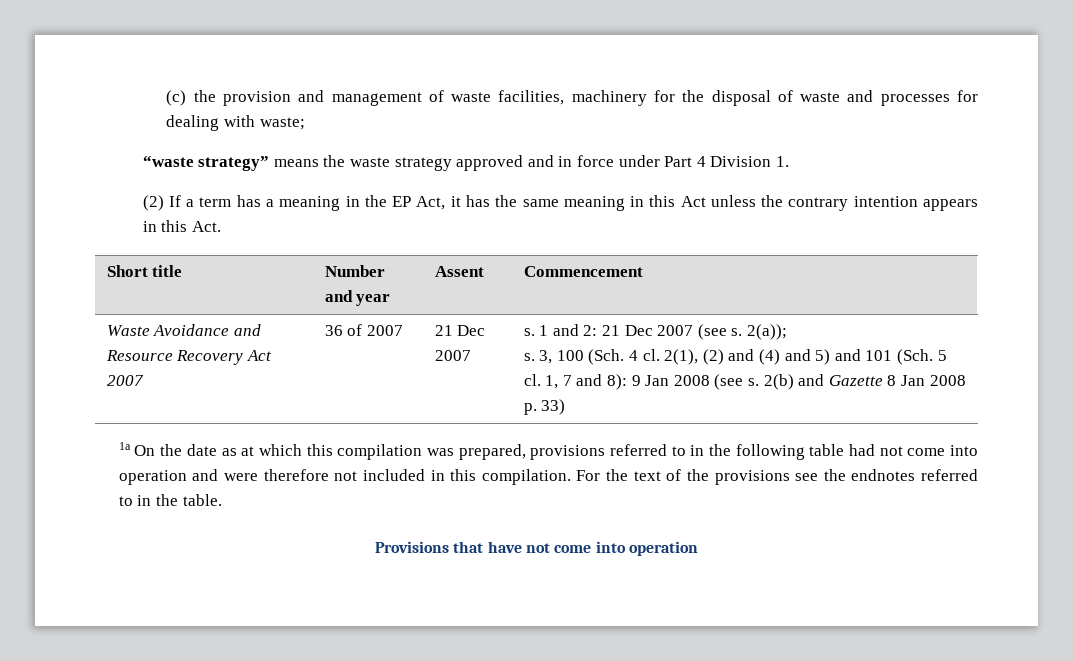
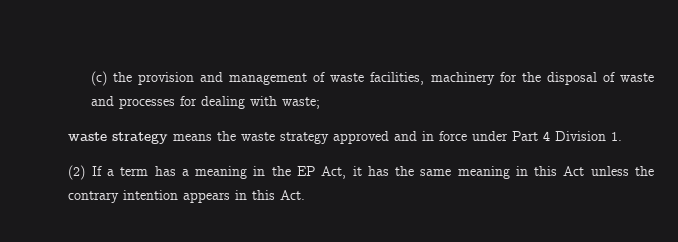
- “waste strategy” means the waste strategy approved and in force under Part 4 Division 1.
+ waste strategy means the waste strategy approved and in force under Part 4 Division 1.
- Short title | Number and year | Assent | Commencement
- Waste Avoidance and Resource Recovery Act 2007 | 36 of 2007 | 21 Dec 2007 | s. 1 and 2: 21 Dec 2007 (see s. 2(a));
- s. 3, 100 (Sch. 4 cl. 2(1), (2) and (4) and 5) and 101 (Sch. 5 cl. 1, 7 and 8): 9 Jan 2008 (see s. 2(b) and Gazette 8 Jan 2008 p. 33)
- 1a On the date as at which this compilation was prepared, provisions referred to in the following table had not come into operation and were therefore not included in this compilation. For the text of the provisions see the endnotes referred to in the table.
- Provisions that have not come into operation

